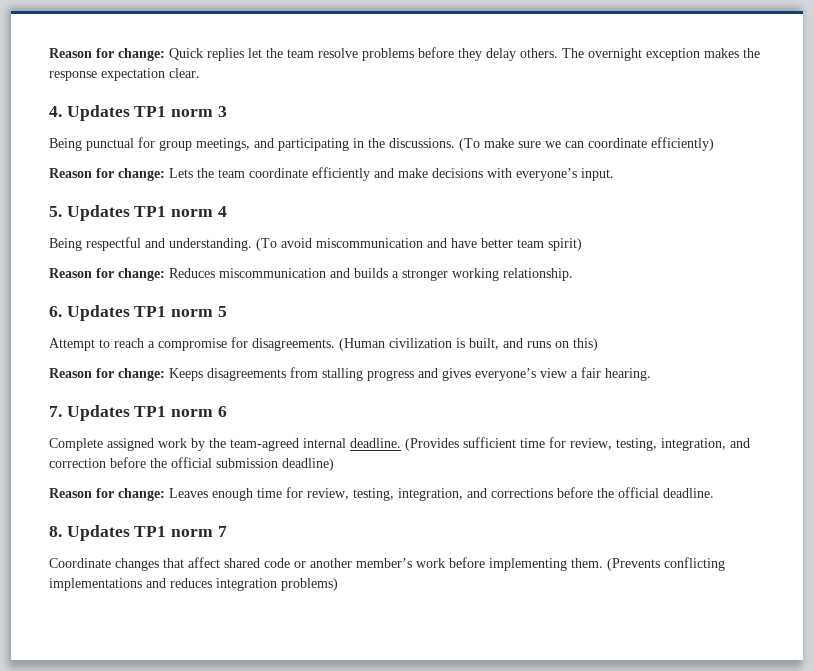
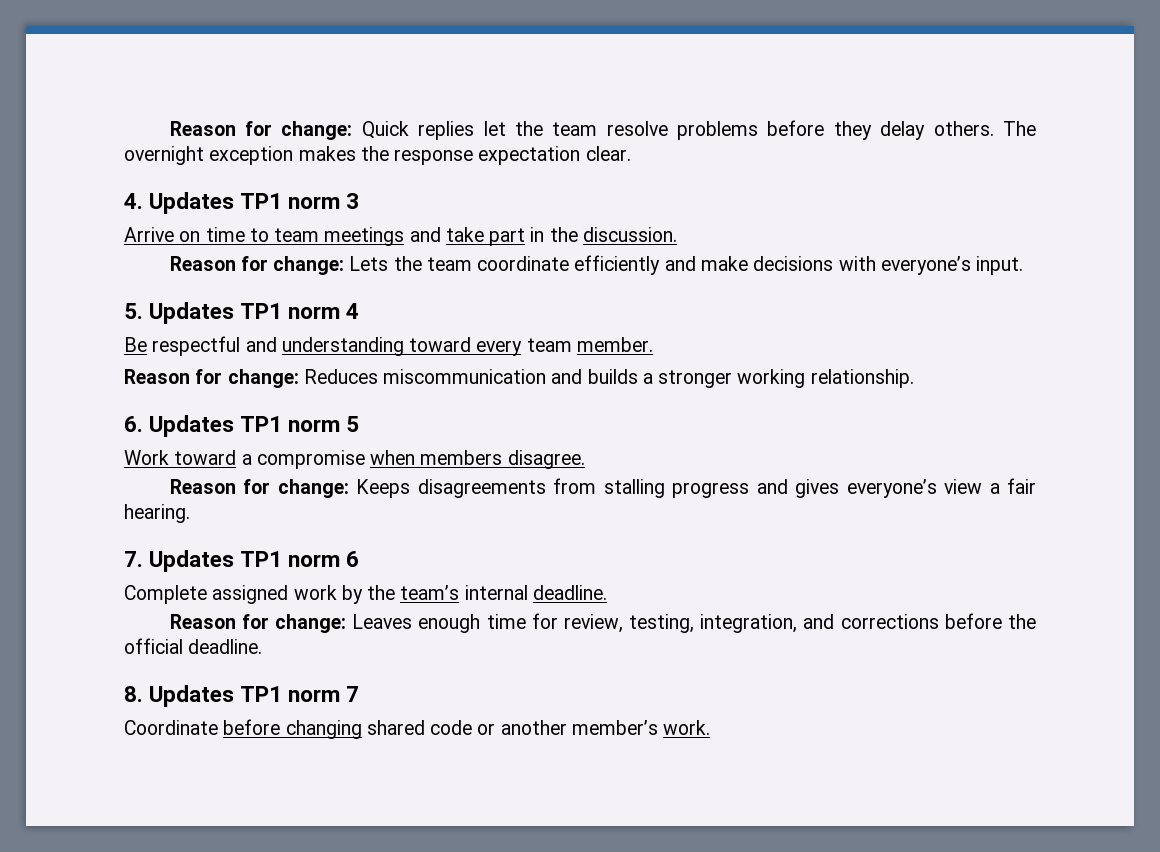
- Being punctual for group meetings, and participating in the discussions. (To make sure we can coordinate efficiently)
+ Arrive on time to team meetings and take part in the discussion.
- Being respectful and understanding. (To avoid miscommunication and have better team spirit)
+ Be respectful and understanding toward every team member.
- Attempt to reach a compromise for disagreements. (Human civilization is built, and runs on this)
+ Work toward a compromise when members disagree.
- Complete assigned work by the team-agreed internal deadline. (Provides sufficient time for review, testing, integration, and correction before the official submission deadline)
+ Complete assigned work by the team’s internal deadline.
- Coordinate changes that affect shared code or another member’s work before implementing them. (Prevents conflicting implementations and reduces integration problems)
+ Coordinate before changing shared code or another member’s work.

